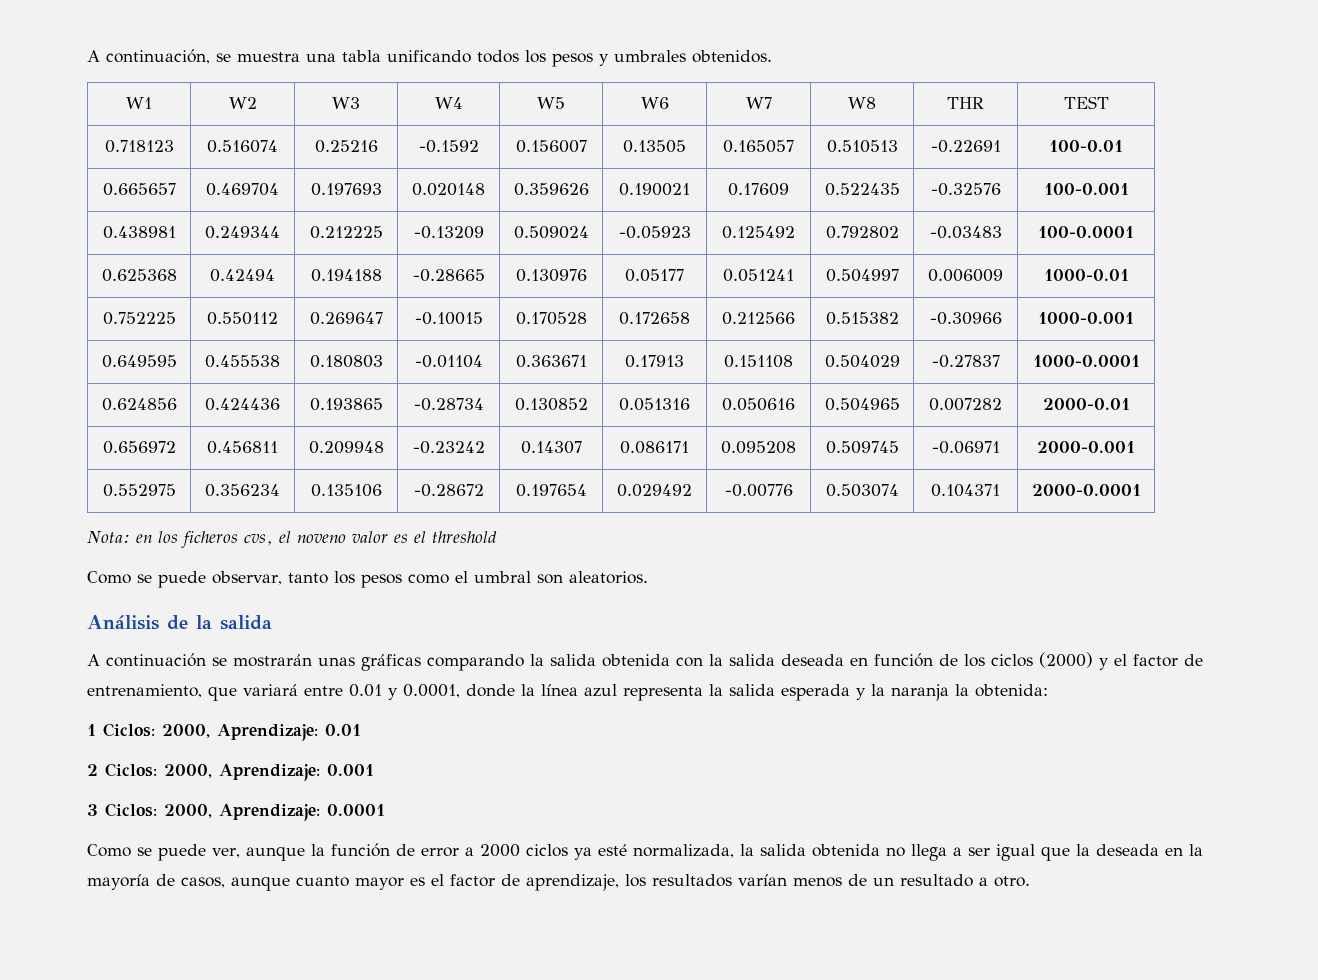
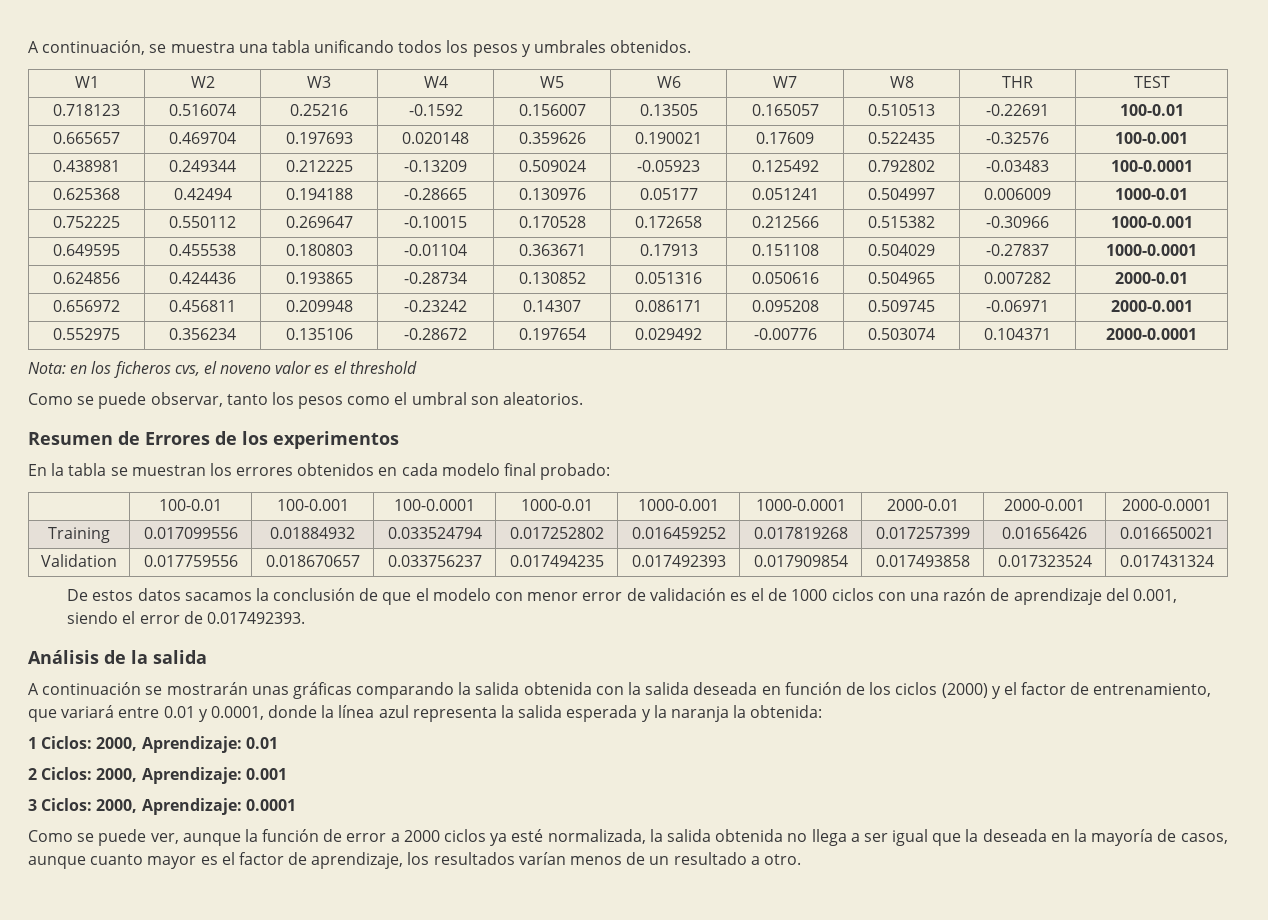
+ Resumen de Errores de los experimentos
+ En la tabla se muestran los errores obtenidos en cada modelo final probado:
+ | 100-0.01 | 100-0.001 | 100-0.0001 | 1000-0.01 | 1000-0.001 | 1000-0.0001 | 2000-0.01 | 2000-0.001 | 2000-0.0001
+ Training | 0.017099556 | 0.01884932 | 0.033524794 | 0.017252802 | 0.016459252 | 0.017819268 | 0.017257399 | 0.01656426 | 0.016650021
+ Validation | 0.017759556 | 0.018670657 | 0.033756237 | 0.017494235 | 0.017492393 | 0.017909854 | 0.017493858 | 0.017323524 | 0.017431324
+ De estos datos sacamos la conclusión de que el modelo con menor error de validación es el de 1000 ciclos con una razón de aprendizaje del 0.001, siendo el error de 0.017492393.

